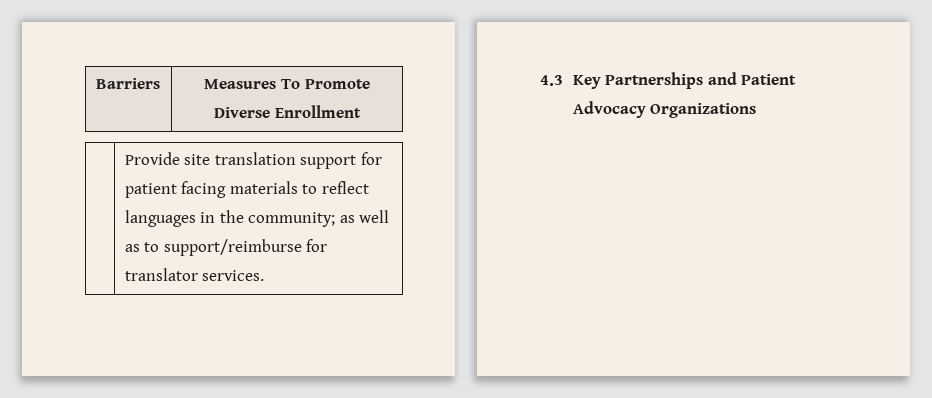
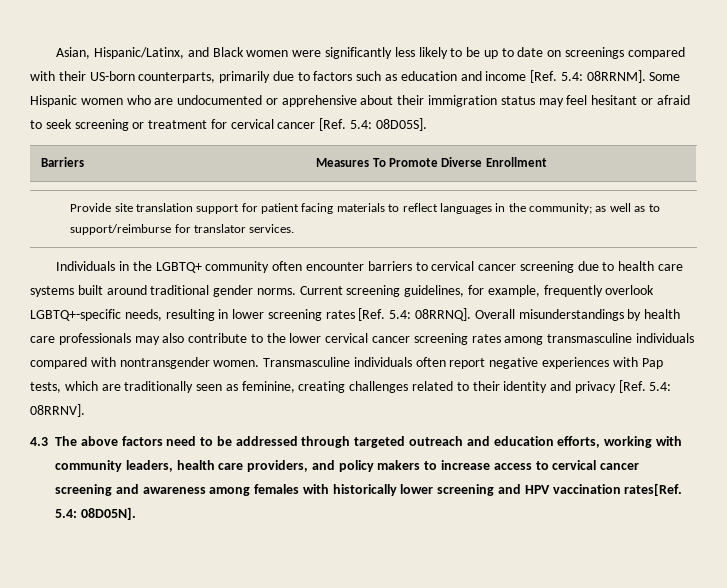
+ Asian, Hispanic/Latinx, and Black women were significantly less likely to be up to date on screenings compared with their US-born counterparts, primarily due to factors such as education and income [Ref. 5.4: 08RRNM]. Some Hispanic women who are undocumented or apprehensive about their immigration status may feel hesitant or afraid to seek screening or treatment for cervical cancer [Ref. 5.4: 08D05S].
- 4.3 Key Partnerships and Patient Advocacy Organizations
+ Individuals in the LGBTQ+ community often encounter barriers to cervical cancer screening due to health care systems built around traditional gender norms. Current screening guidelines, for example, frequently overlook LGBTQ+-specific needs, resulting in lower screening rates [Ref. 5.4: 08RRNQ]. Overall misunderstandings by health care professionals may also contribute to the lower cervical cancer screening rates among transmasculine individuals compared with nontransgender women. Transmasculine individuals often report negative experiences with Pap tests, which are traditionally seen as feminine, creating challenges related to their identity and privacy [Ref. 5.4: 08RRNV].
+ 4.3 The above factors need to be addressed through targeted outreach and education efforts, working with community leaders, health care providers, and policy makers to increase access to cervical cancer screening and awareness among females with historically lower screening and HPV vaccination rates[Ref. 5.4: 08D05N].

